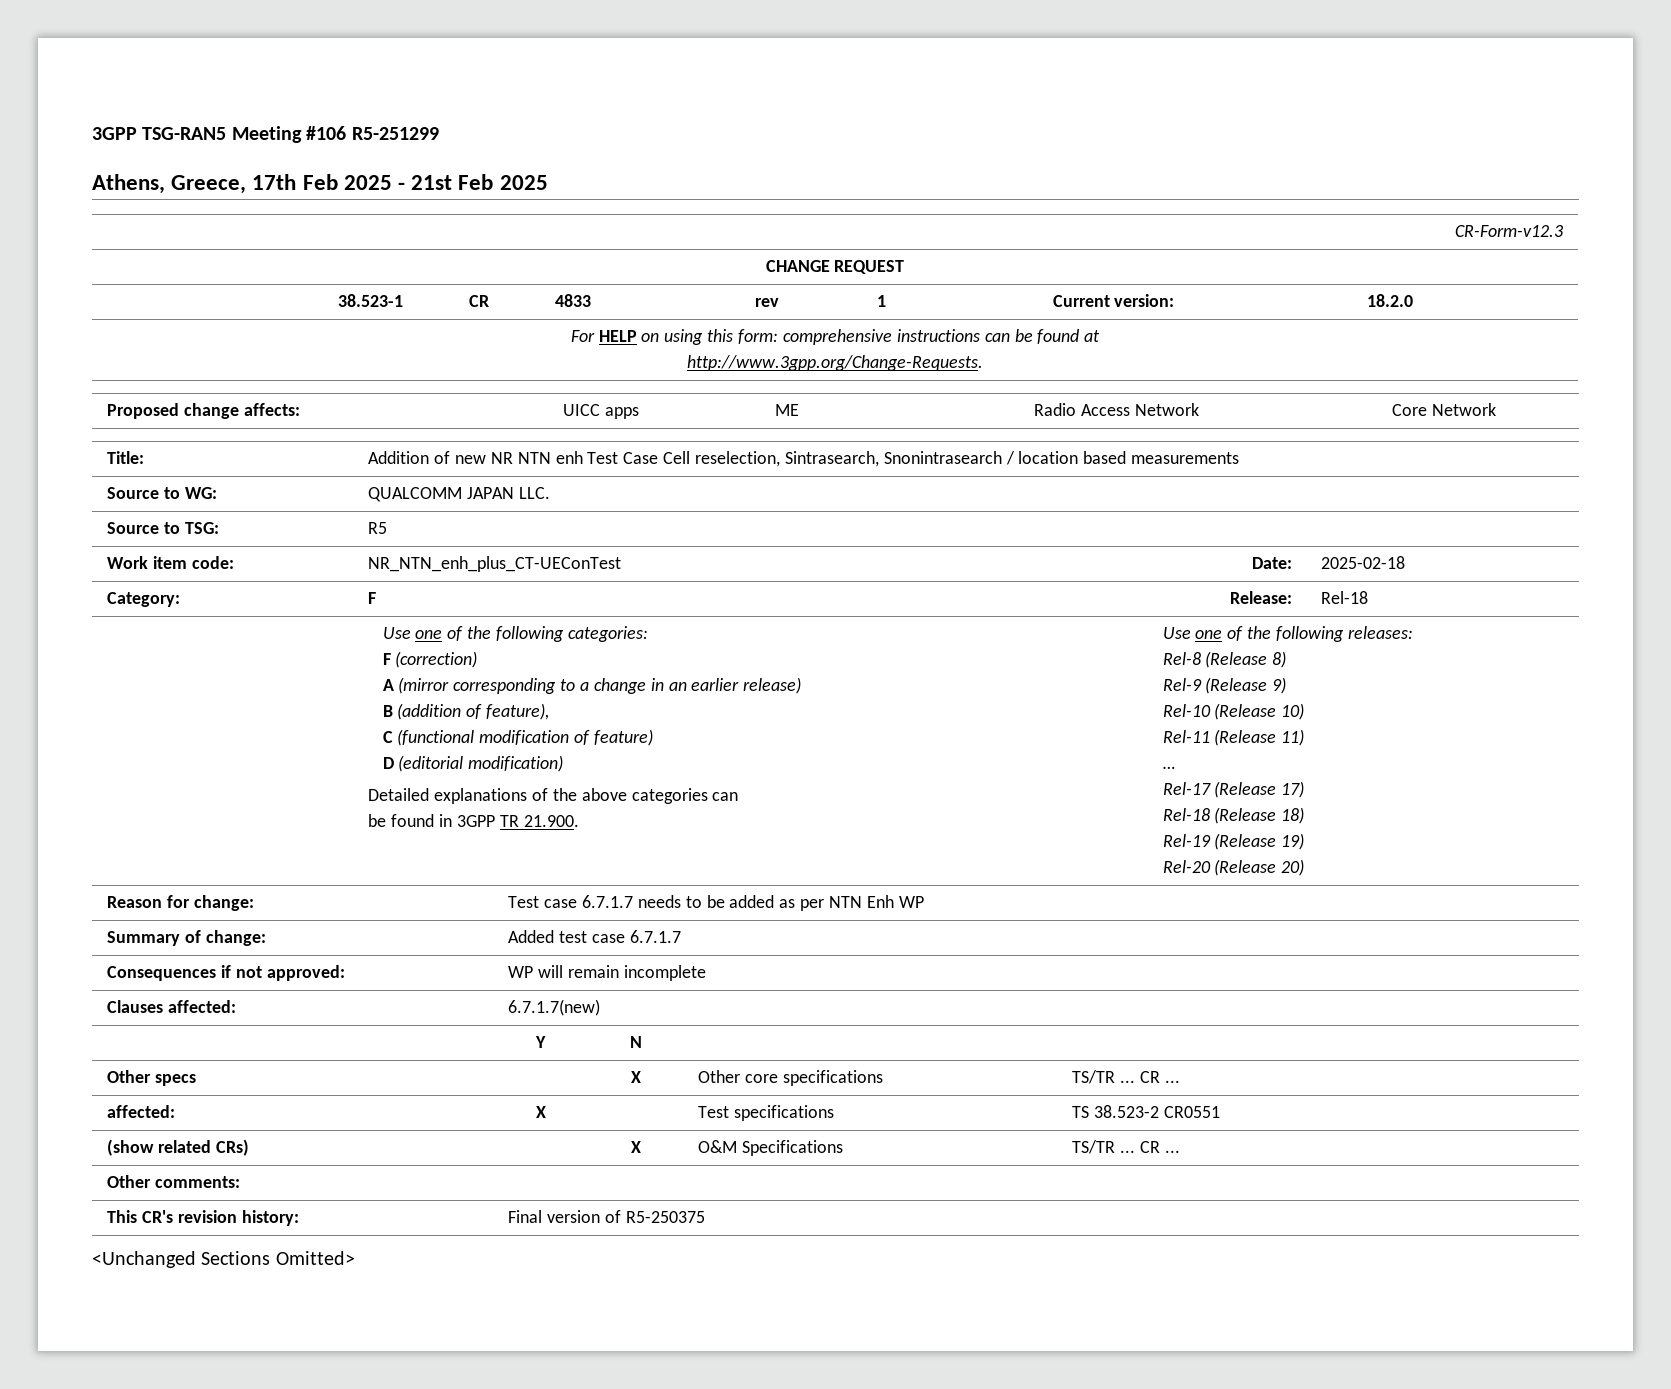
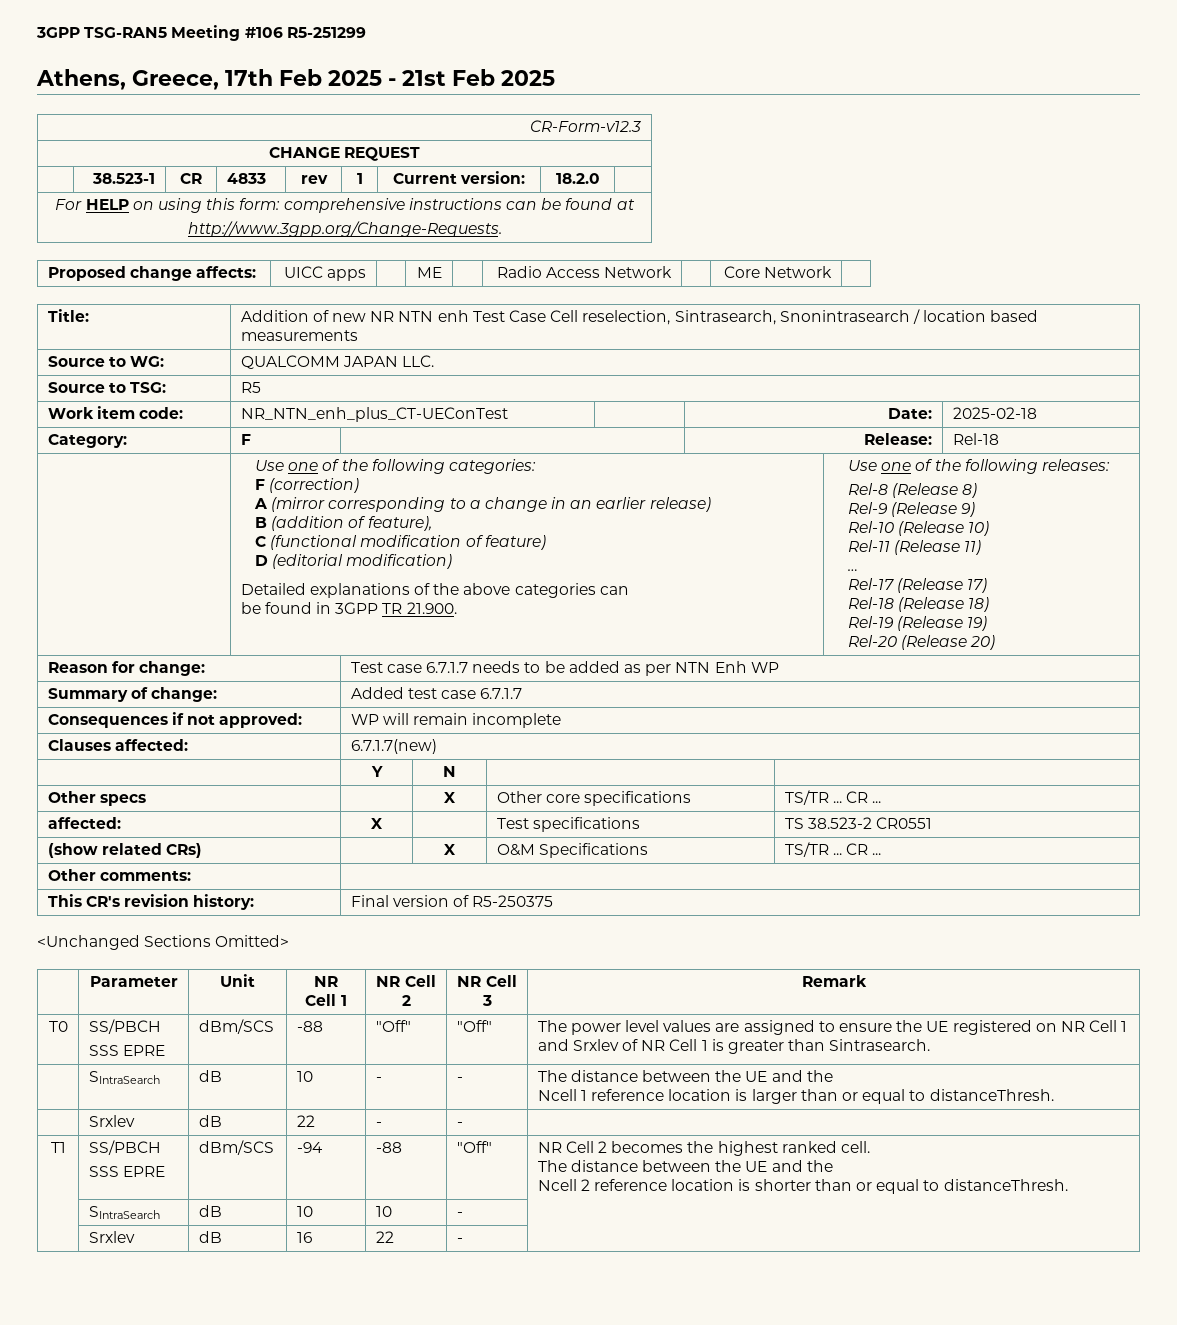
+ | Parameter | Unit | NR Cell 1 | NR Cell 2 | NR Cell 3 | Remark
+ T0 | SS/PBCH
+ SSS EPRE | dBm/SCS | -88 | "Off" | "Off" | The power level values are assigned to ensure the UE registered on NR Cell 1 and Srxlev of NR Cell 1 is greater than Sintrasearch.
+ | SIntraSearch | dB | 10 | - | - | The distance between the UE and the
+ Ncell 1 reference location is larger than or equal to distanceThresh.
+ | Srxlev | dB | 22 | - | - |
+ T1 | SS/PBCH
+ SSS EPRE | dBm/SCS | -94 | -88 | "Off" | NR Cell 2 becomes the highest ranked cell.
+ The distance between the UE and the
+ Ncell 2 reference location is shorter than or equal to distanceThresh.
+ | SIntraSearch | dB | 10 | 10 | - |
+ | Srxlev | dB | 16 | 22 | - |

